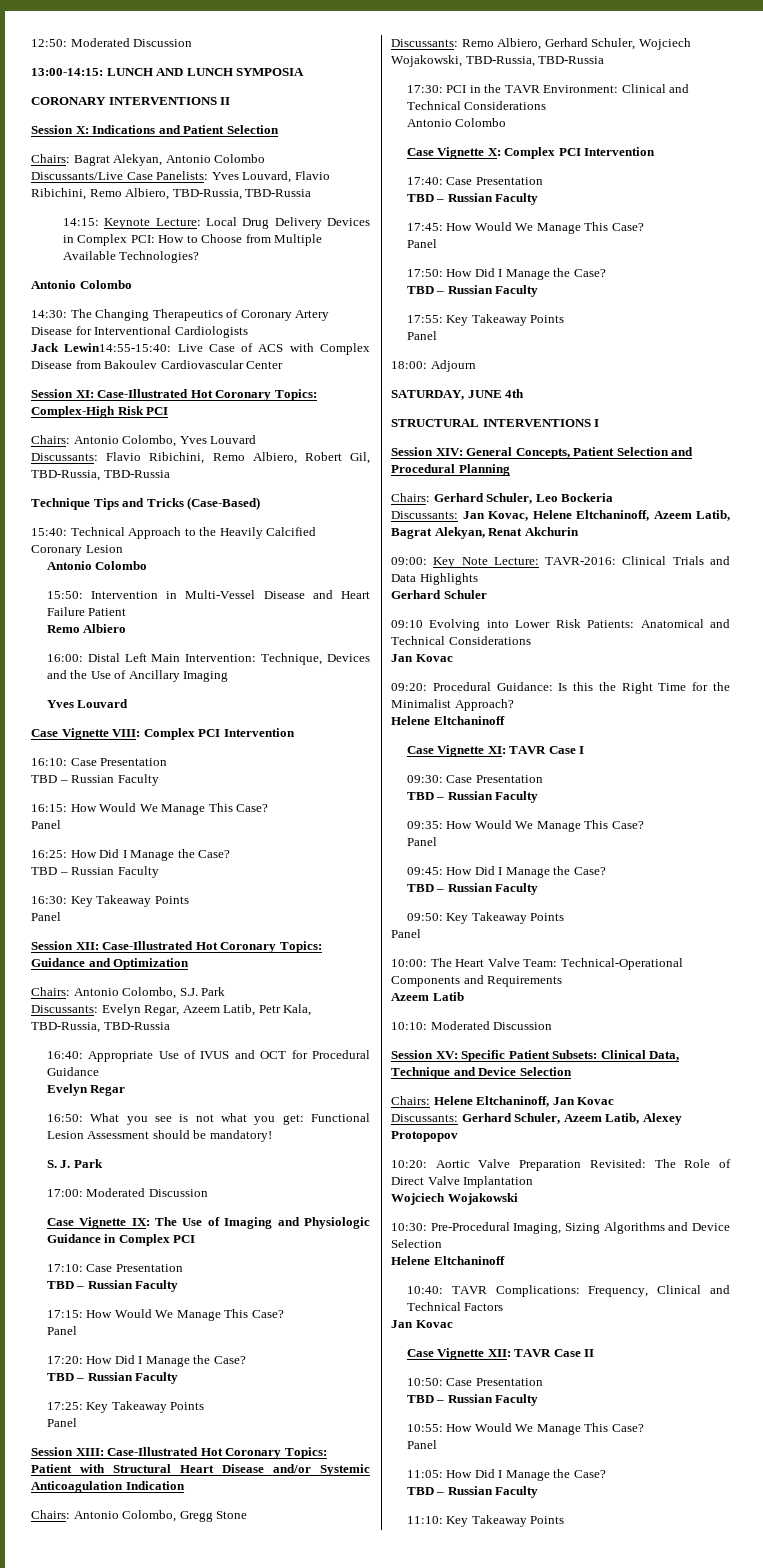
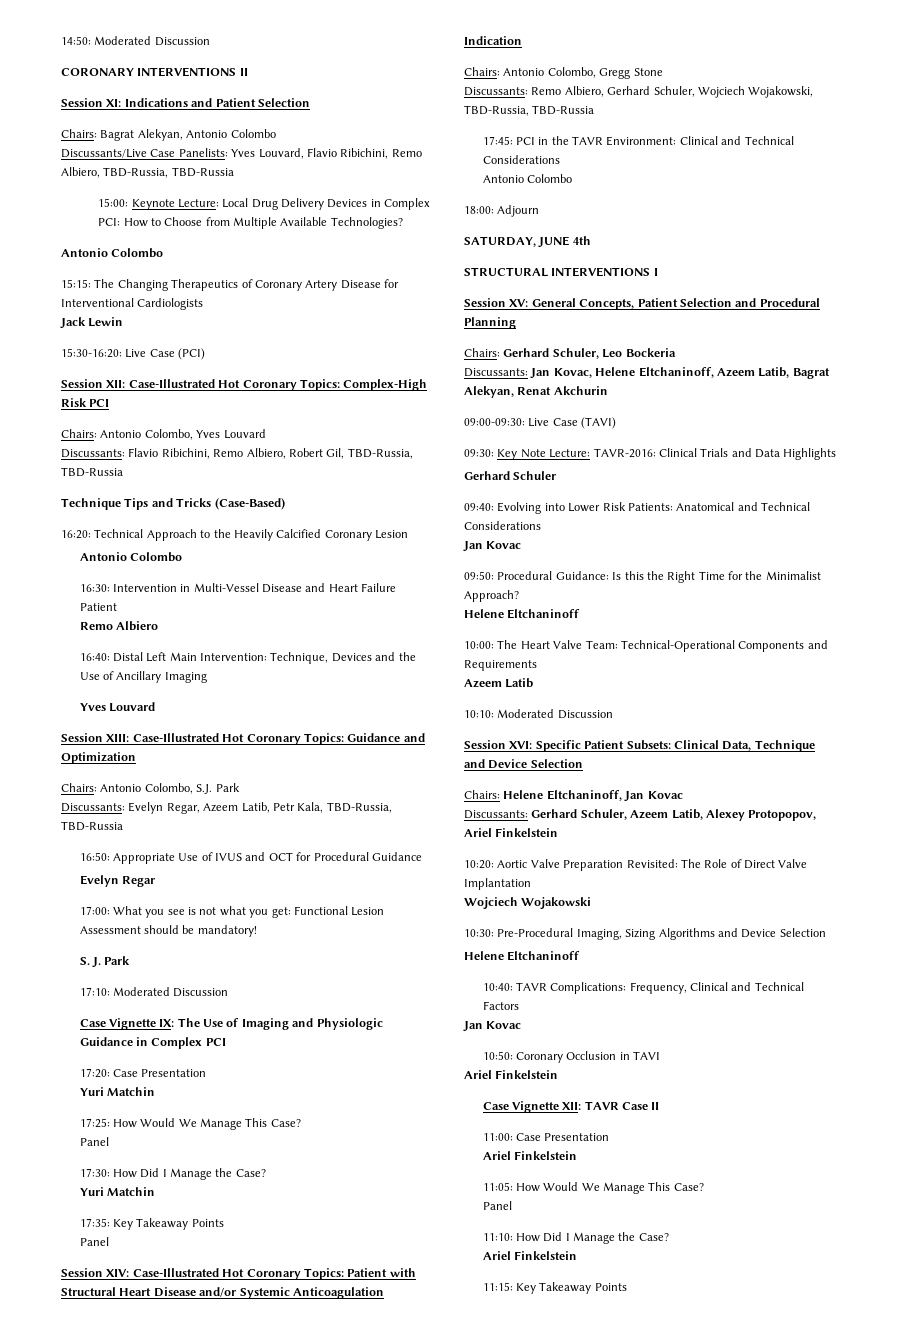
- 12:50: Moderated Discussion
- 13:00-14:15: LUNCH AND LUNCH SYMPOSIA
+ 14:50: Moderated Discussion
- Session X: Indications and Patient Selection
+ Session XI: Indications and Patient Selection
- 14:15: Keynote Lecture: Local Drug Delivery Devices in Complex PCI: How to Choose from Multiple Available Technologies?
+ 15:00: Keynote Lecture: Local Drug Delivery Devices in Complex PCI: How to Choose from Multiple Available Technologies?
- 14:30: The Changing Therapeutics of Coronary Artery Disease for Interventional Cardiologists
+ 15:15: The Changing Therapeutics of Coronary Artery Disease for Interventional Cardiologists
- Jack Lewin14:55-15:40: Live Case of ACS with Complex Disease from Bakoulev Cardiovascular Center
- Session XI: Case-Illustrated Hot Coronary Topics: Complex-High Risk PCI
+ Jack Lewin
+ 15:30-16:20: Live Case (PCI)
+ Session XII: Case-Illustrated Hot Coronary Topics: Complex-High Risk PCI
- 15:40: Technical Approach to the Heavily Calcified Coronary Lesion
+ 16:20: Technical Approach to the Heavily Calcified Coronary Lesion
- 15:50: Intervention in Multi-Vessel Disease and Heart Failure Patient
+ 16:30: Intervention in Multi-Vessel Disease and Heart Failure Patient
- 16:00: Distal Left Main Intervention: Technique, Devices and the Use of Ancillary Imaging
+ 16:40: Distal Left Main Intervention: Technique, Devices and the Use of Ancillary Imaging
- Case Vignette VIII: Complex PCI Intervention
- 16:10: Case Presentation
- TBD – Russian Faculty
- 16:15: How Would We Manage This Case?
- Panel
- 16:25: How Did I Manage the Case?
- TBD – Russian Faculty
- 16:30: Key Takeaway Points
- Panel
- Session XII: Case-Illustrated Hot Coronary Topics: Guidance and Optimization
+ Session XIII: Case-Illustrated Hot Coronary Topics: Guidance and Optimization
- 16:40: Appropriate Use of IVUS and OCT for Procedural Guidance
+ 16:50: Appropriate Use of IVUS and OCT for Procedural Guidance
- 16:50: What you see is not what you get: Functional Lesion Assessment should be mandatory!
+ 17:00: What you see is not what you get: Functional Lesion Assessment should be mandatory!
- 17:00: Moderated Discussion
+ 17:10: Moderated Discussion
- 17:10: Case Presentation
- TBD – Russian Faculty
- 17:15: How Would We Manage This Case?
+ 17:20: Case Presentation
+ Yuri Matchin
+ 17:25: How Would We Manage This Case?
  Panel
- 17:20: How Did I Manage the Case?
- TBD – Russian Faculty
- 17:25: Key Takeaway Points
+ 17:30: How Did I Manage the Case?
+ Yuri Matchin
+ 17:35: Key Takeaway Points
  Panel
- Session XIII: Case-Illustrated Hot Coronary Topics: Patient with Structural Heart Disease and/or Systemic Anticoagulation Indication
+ Session XIV: Case-Illustrated Hot Coronary Topics: Patient with Structural Heart Disease and/or Systemic Anticoagulation Indication
- 17:30: PCI in the TAVR Environment: Clinical and Technical Considerations
+ 17:45: PCI in the TAVR Environment: Clinical and Technical Considerations
- Case Vignette X: Complex PCI Intervention
- 17:40: Case Presentation
- TBD – Russian Faculty
- 17:45: How Would We Manage This Case?
- Panel
- 17:50: How Did I Manage the Case?
- TBD – Russian Faculty
- 17:55: Key Takeaway Points
- Panel
- Session XIV: General Concepts, Patient Selection and Procedural Planning
+ Session XV: General Concepts, Patient Selection and Procedural Planning
- 09:00: Key Note Lecture: TAVR-2016: Clinical Trials and Data Highlights
+ 09:00-09:30: Live Case (TAVI)
+ 09:30: Key Note Lecture: TAVR-2016: Clinical Trials and Data Highlights
- 09:10 Evolving into Lower Risk Patients: Anatomical and Technical Considerations
+ 09:40: Evolving into Lower Risk Patients: Anatomical and Technical Considerations
- 09:20: Procedural Guidance: Is this the Right Time for the Minimalist Approach?
+ 09:50: Procedural Guidance: Is this the Right Time for the Minimalist Approach?
- Case Vignette XI: TAVR Case I
- 09:30: Case Presentation
- TBD – Russian Faculty
- 09:35: How Would We Manage This Case?
- Panel
- 09:45: How Did I Manage the Case?
- TBD – Russian Faculty
- 09:50: Key Takeaway Points
- Panel
- Session XV: Specific Patient Subsets: Clinical Data, Technique and Device Selection
+ Session XVI: Specific Patient Subsets: Clinical Data, Technique and Device Selection
- Discussants: Gerhard Schuler, Azeem Latib, Alexey Protopopov
+ Discussants: Gerhard Schuler, Azeem Latib, Alexey Protopopov, Ariel Finkelstein
+ 10:50: Coronary Occlusion in TAVI
+ Ariel Finkelstein
- 10:50: Case Presentation
- TBD – Russian Faculty
- 10:55: How Would We Manage This Case?
+ 11:00: Case Presentation
+ Ariel Finkelstein
+ 11:05: How Would We Manage This Case?
  Panel
- 11:05: How Did I Manage the Case?
- TBD – Russian Faculty
- 11:10: Key Takeaway Points
+ 11:10: How Did I Manage the Case?
+ Ariel Finkelstein
+ 11:15: Key Takeaway Points

